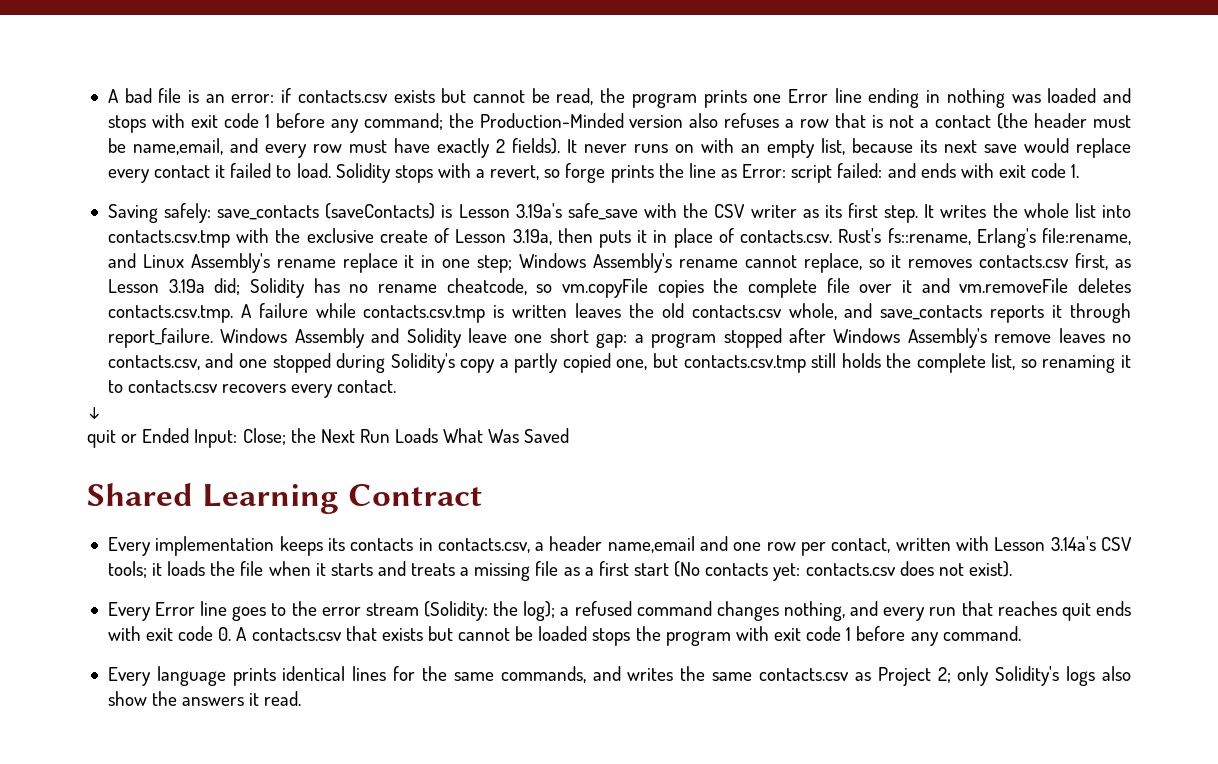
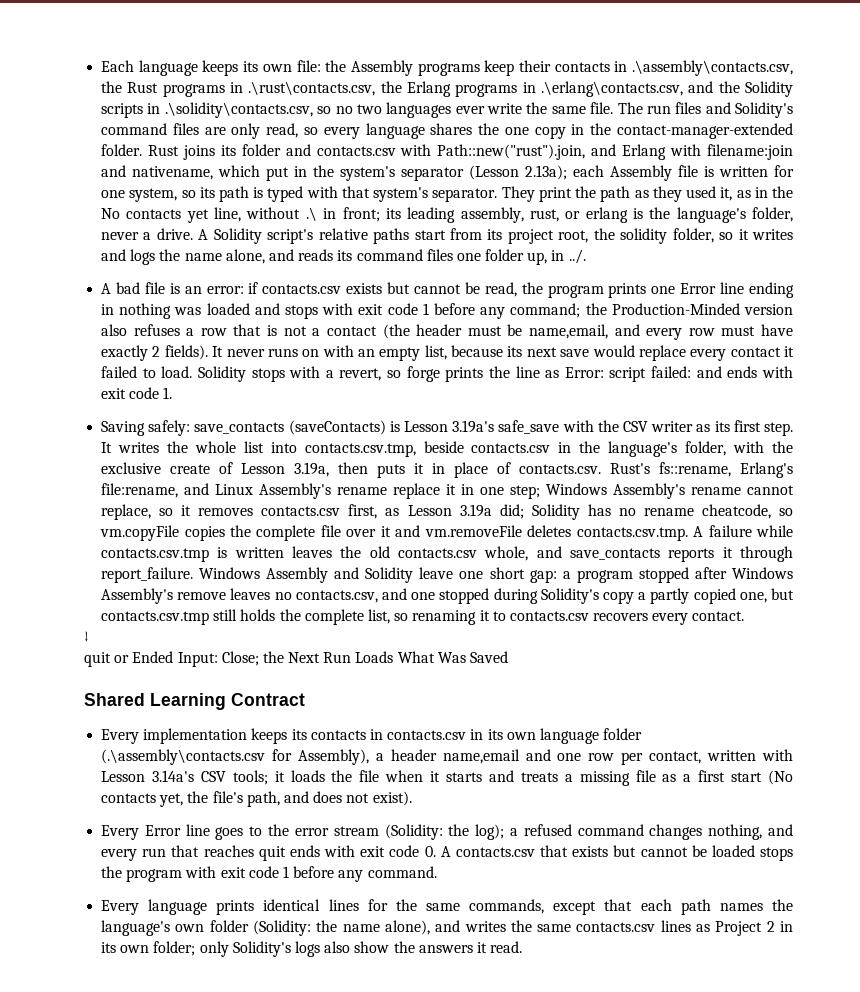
+ Each language keeps its own file: the Assembly programs keep their contacts in .\assembly\contacts.csv, the Rust programs in .\rust\contacts.csv, the Erlang programs in .\erlang\contacts.csv, and the Solidity scripts in .\solidity\contacts.csv, so no two languages ever write the same file. The run files and Solidity's command files are only read, so every language shares the one copy in the contact-manager-extended folder. Rust joins its folder and contacts.csv with Path::new("rust").join, and Erlang with filename:join and nativename, which put in the system's separator (Lesson 2.13a); each Assembly file is written for one system, so its path is typed with that system's separator. They print the path as they used it, as in the No contacts yet line, without .\ in front; its leading assembly, rust, or erlang is the language's folder, never a drive. A Solidity script's relative paths start from its project root, the solidity folder, so it writes and logs the name alone, and reads its command files one folder up, in ../.
- It writes the whole list into contacts.csv.tmp with the exclusive create of Lesson 3.19a, then puts it in place of contacts.csv. Rust's fs::rename, Erlang's file:rename, and Linux Assembly's rename replace it in one step;
+ It writes the whole list into contacts.csv.tmp, beside contacts.csv in the language's folder, with the exclusive create of Lesson 3.19a, then puts it in place of contacts.csv. Rust's fs::rename, Erlang's file:rename, and Linux Assembly's rename replace it in one step;
- Every implementation keeps its contacts in contacts.csv, a header name,email and one row per contact, written with Lesson 3.14a's CSV tools; it loads the file when it starts and treats a missing file as a first start (No contacts yet: contacts.csv does not exist).
+ Every implementation keeps its contacts in contacts.csv in its own language folder (.\assembly\contacts.csv for Assembly), a header name,email and one row per contact, written with Lesson 3.14a's CSV tools; it loads the file when it starts and treats a missing file as a first start (No contacts yet, the file's path, and does not exist).
- Every language prints identical lines for the same commands, and writes the same contacts.csv as Project 2; only Solidity's logs also show the answers it read.
+ Every language prints identical lines for the same commands, except that each path names the language's own folder (Solidity: the name alone), and writes the same contacts.csv lines as Project 2 in its own folder; only Solidity's logs also show the answers it read.

